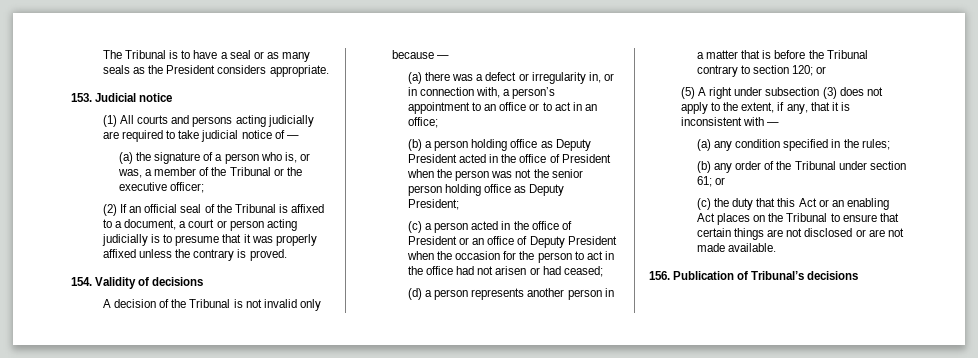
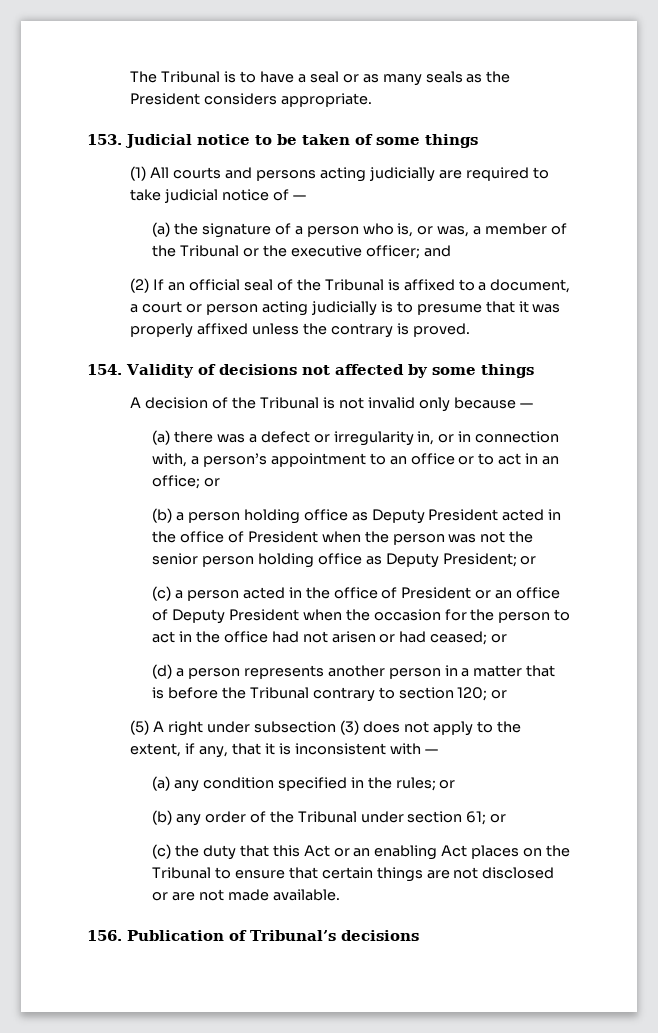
- 153. Judicial notice
+ 153. Judicial notice to be taken of some things
- (a) the signature of a person who is, or was, a member of the Tribunal or the executive officer;
+ (a) the signature of a person who is, or was, a member of the Tribunal or the executive officer; and
- 154. Validity of decisions
+ 154. Validity of decisions not affected by some things
- (a) there was a defect or irregularity in, or in connection with, a person’s appointment to an office or to act in an office;
+ (a) there was a defect or irregularity in, or in connection with, a person’s appointment to an office or to act in an office; or
- (b) a person holding office as Deputy President acted in the office of President when the person was not the senior person holding office as Deputy President;
+ (b) a person holding office as Deputy President acted in the office of President when the person was not the senior person holding office as Deputy President; or
- (c) a person acted in the office of President or an office of Deputy President when the occasion for the person to act in the office had not arisen or had ceased;
+ (c) a person acted in the office of President or an office of Deputy President when the occasion for the person to act in the office had not arisen or had ceased; or
- (a) any condition specified in the rules;
+ (a) any condition specified in the rules; or

